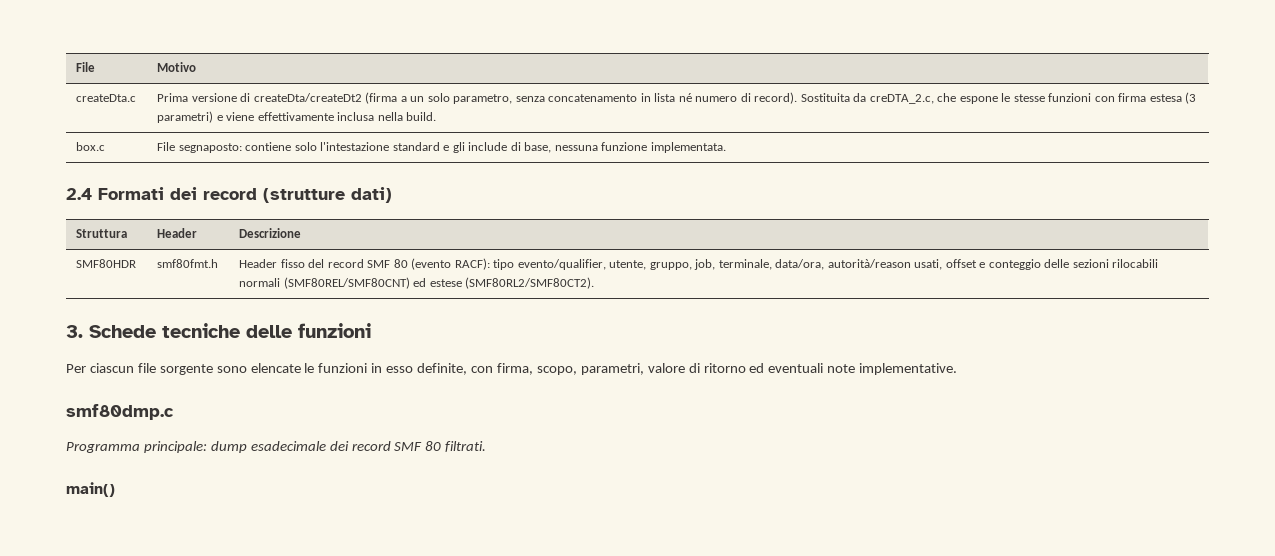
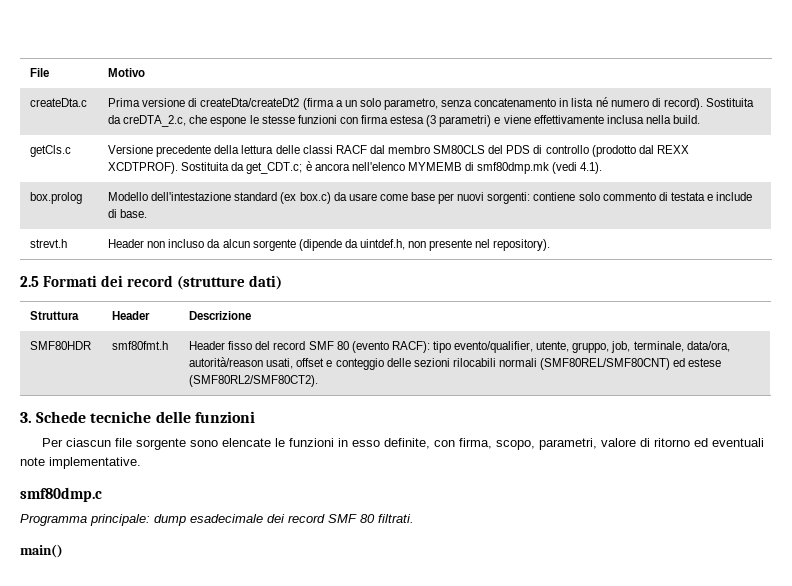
- box.c | File segnaposto: contiene solo l'intestazione standard e gli include di base, nessuna funzione implementata.
- 2.4 Formati dei record (strutture dati)
+ getCls.c | Versione precedente della lettura delle classi RACF dal membro SM80CLS del PDS di controllo (prodotto dal REXX XCDTPROF). Sostituita da get_CDT.c; è ancora nell'elenco MYMEMB di smf80dmp.mk (vedi 4.1).
+ box.prolog | Modello dell'intestazione standard (ex box.c) da usare come base per nuovi sorgenti: contiene solo commento di testata e include di base.
+ strevt.h | Header non incluso da alcun sorgente (dipende da uintdef.h, non presente nel repository).
+ 2.5 Formati dei record (strutture dati)

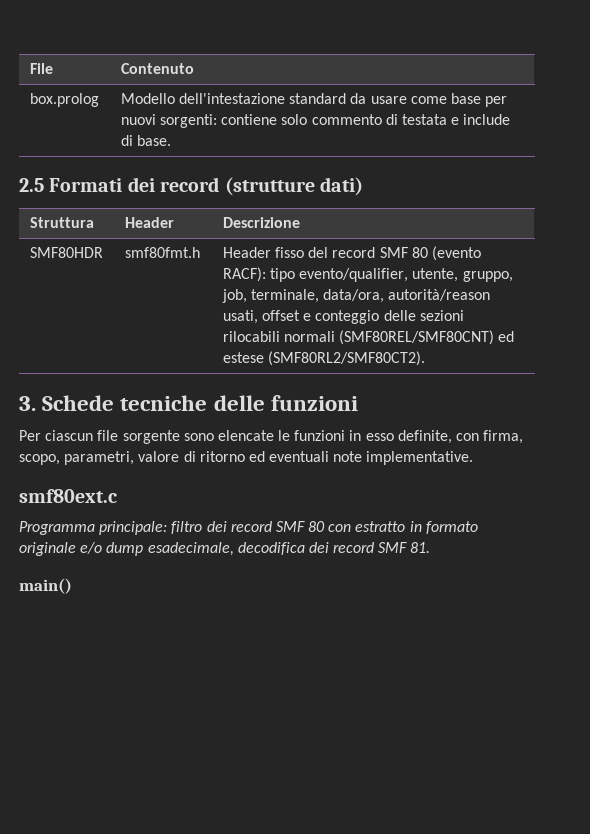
- File | Motivo
- createDta.c | Prima versione di createDta/createDt2 (firma a un solo parametro, senza concatenamento in lista né numero di record). Sostituita da creDTA_2.c, che espone le stesse funzioni con firma estesa (3 parametri) e viene effettivamente inclusa nella build.
- getCls.c | Versione precedente della lettura delle classi RACF dal membro SM80CLS del PDS di controllo (prodotto dal REXX XCDTPROF). Sostituita da get_CDT.c; è ancora nell'elenco MYMEMB di smf80dmp.mk (vedi 4.1).
+ File | Contenuto
- box.prolog | Modello dell'intestazione standard (ex box.c) da usare come base per nuovi sorgenti: contiene solo commento di testata e include di base.
+ box.prolog | Modello dell'intestazione standard da usare come base per nuovi sorgenti: contiene solo commento di testata e include di base.
- strevt.h | Header non incluso da alcun sorgente (dipende da uintdef.h, non presente nel repository).
- smf80dmp.c
+ smf80ext.c
- Programma principale: dump esadecimale dei record SMF 80 filtrati.
+ Programma principale: filtro dei record SMF 80 con estratto in formato originale e/o dump esadecimale, decodifica dei record SMF 81.

